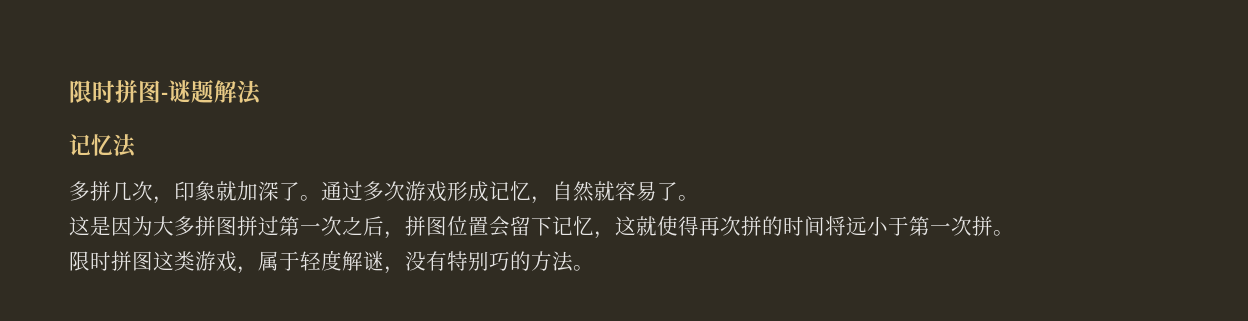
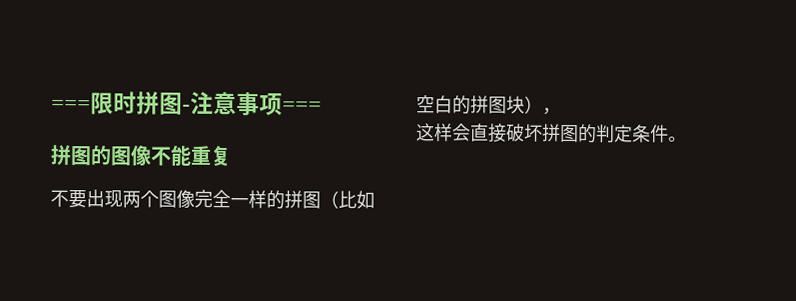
- 限时拼图-谜题解法
- 记忆法
- 多拼几次，印象就加深了。通过多次游戏形成记忆，自然就容易了。
- 这是因为大多拼图拼过第一次之后，拼图位置会留下记忆，这就使得再次拼的时间将远小于第一次拼。
- 限时拼图这类游戏，属于轻度解谜，没有特别巧的方法。
+ ===限时拼图-注意事项===
+ 拼图的图像不能重复
+ 不要出现两个图像完全一样的拼图（比如空白的拼图块），
+ 这样会直接破坏拼图的判定条件。

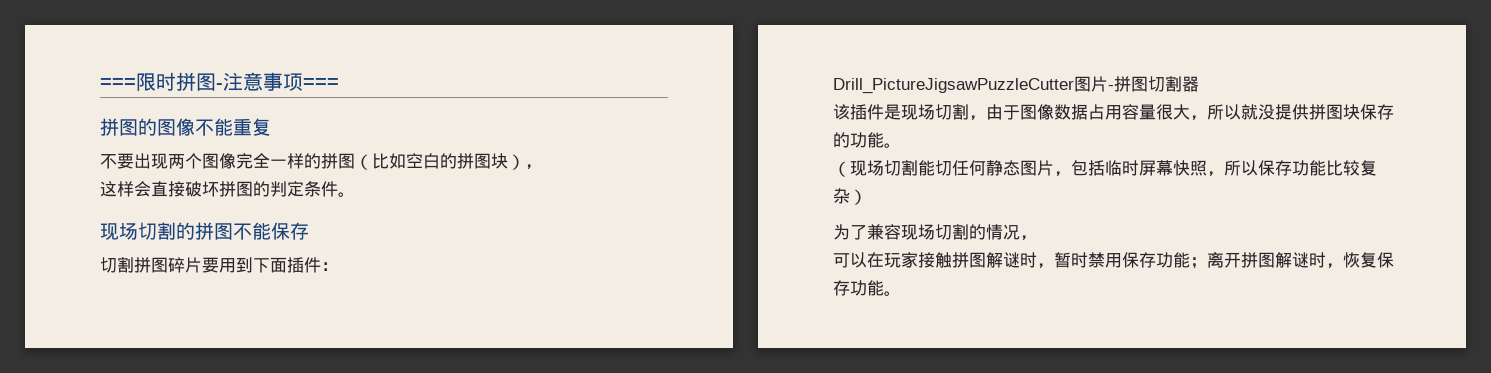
+ 现场切割的拼图不能保存
+ 切割拼图碎片要用到下面插件：
+ Drill_PictureJigsawPuzzleCutter图片-拼图切割器
+ 该插件是现场切割，由于图像数据占用容量很大，所以就没提供拼图块保存的功能。
+ （现场切割能切任何静态图片，包括临时屏幕快照，所以保存功能比较复杂）
+ 为了兼容现场切割的情况，
+ 可以在玩家接触拼图解谜时，暂时禁用保存功能；离开拼图解谜时，恢复保存功能。

